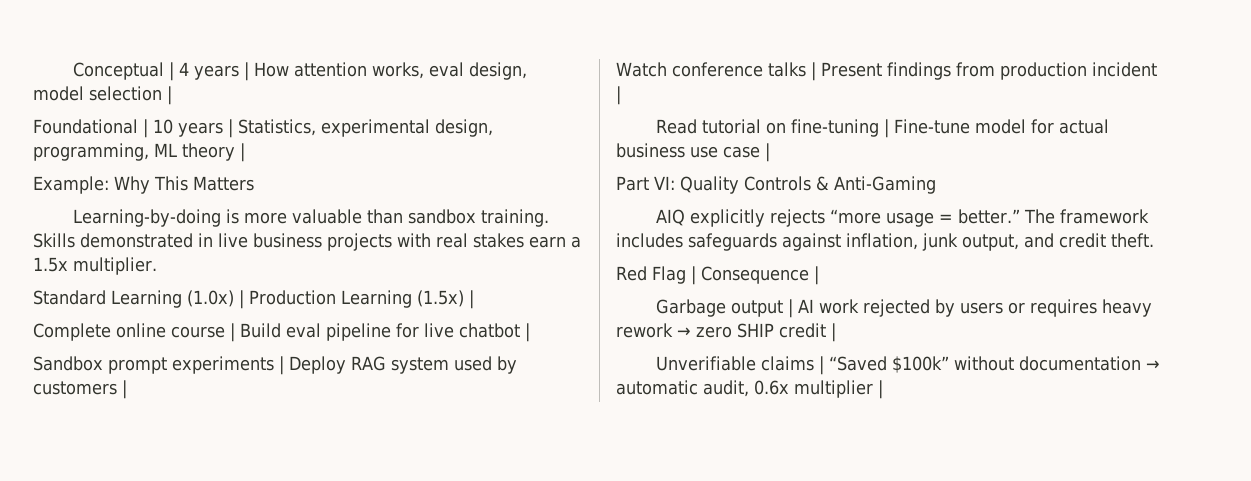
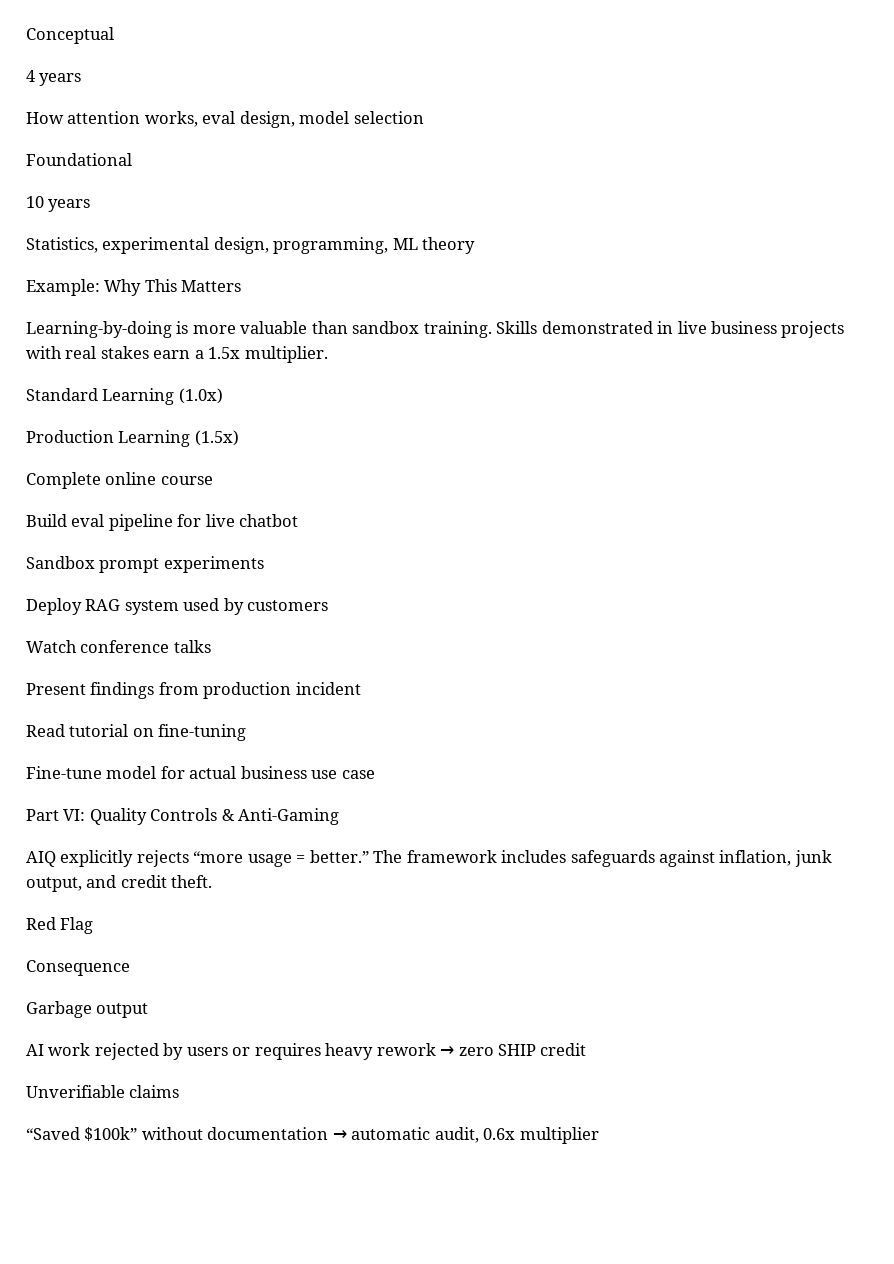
- Conceptual | 4 years | How attention works, eval design, model selection |
+ Conceptual
+ 4 years
+ How attention works, eval design, model selection
- Foundational | 10 years | Statistics, experimental design, programming, ML theory |
+ Foundational
+ 10 years
+ Statistics, experimental design, programming, ML theory
- Standard Learning (1.0x) | Production Learning (1.5x) |
+ Standard Learning (1.0x)
+ Production Learning (1.5x)
- Complete online course | Build eval pipeline for live chatbot |
+ Complete online course
+ Build eval pipeline for live chatbot
- Sandbox prompt experiments | Deploy RAG system used by customers |
+ Sandbox prompt experiments
+ Deploy RAG system used by customers
- Watch conference talks | Present findings from production incident |
+ Watch conference talks
+ Present findings from production incident
- Read tutorial on fine-tuning | Fine-tune model for actual business use case |
+ Read tutorial on fine-tuning
+ Fine-tune model for actual business use case
- Red Flag | Consequence |
+ Red Flag
+ Consequence
- Garbage output | AI work rejected by users or requires heavy rework → zero SHIP credit |
+ Garbage output
+ AI work rejected by users or requires heavy rework → zero SHIP credit
- Unverifiable claims | “Saved $100k” without documentation → automatic audit, 0.6x multiplier |
+ Unverifiable claims
+ “Saved $100k” without documentation → automatic audit, 0.6x multiplier

